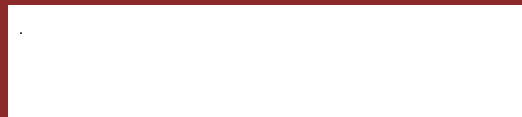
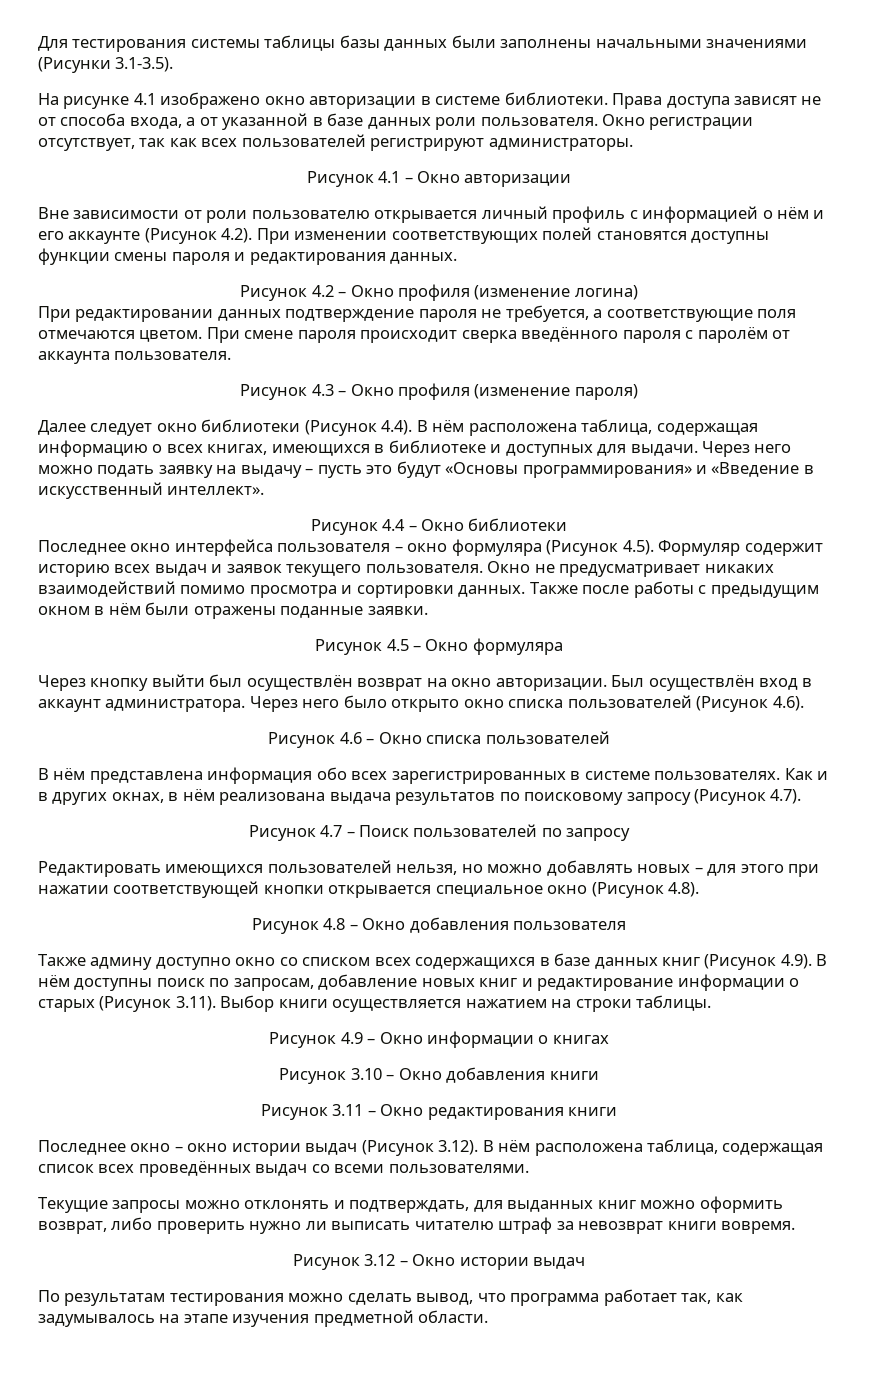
- .
+ Для тестирования системы таблицы базы данных были заполнены начальными значениями (Рисунки 3.1-3.5).
+ На рисунке 4.1 изображено окно авторизации в системе библиотеки. Права доступа зависят не от способа входа, а от указанной в базе данных роли пользователя. Окно регистрации отсутствует, так как всех пользователей регистрируют администраторы.
+ Рисунок 4.1 – Окно авторизации
+ Вне зависимости от роли пользователю открывается личный профиль с информацией о нём и его аккаунте (Рисунок 4.2). При изменении соответствующих полей становятся доступны функции смены пароля и редактирования данных.
+ Рисунок 4.2 – Окно профиля (изменение логина)
+ При редактировании данных подтверждение пароля не требуется, а соответствующие поля отмечаются цветом. При смене пароля происходит сверка введённого пароля с паролём от аккаунта пользователя.
+ Рисунок 4.3 – Окно профиля (изменение пароля)
+ Далее следует окно библиотеки (Рисунок 4.4). В нём расположена таблица, содержащая информацию о всех книгах, имеющихся в библиотеке и доступных для выдачи. Через него можно подать заявку на выдачу – пусть это будут «Основы программирования» и «Введение в искусственный интеллект».
+ Рисунок 4.4 – Окно библиотеки
+ Последнее окно интерфейса пользователя – окно формуляра (Рисунок 4.5). Формуляр содержит историю всех выдач и заявок текущего пользователя. Окно не предусматривает никаких взаимодействий помимо просмотра и сортировки данных. Также после работы с предыдущим окном в нём были отражены поданные заявки.
+ Рисунок 4.5 – Окно формуляра
+ Через кнопку выйти был осуществлён возврат на окно авторизации. Был осуществлён вход в аккаунт администратора. Через него было открыто окно списка пользователей (Рисунок 4.6).
+ Рисунок 4.6 – Окно списка пользователей
+ В нём представлена информация обо всех зарегистрированных в системе пользователях. Как и в других окнах, в нём реализована выдача результатов по поисковому запросу (Рисунок 4.7).
+ Рисунок 4.7 – Поиск пользователей по запросу
+ Редактировать имеющихся пользователей нельзя, но можно добавлять новых – для этого при нажатии соответствующей кнопки открывается специальное окно (Рисунок 4.8).
+ Рисунок 4.8 – Окно добавления пользователя
+ Также админу доступно окно со списком всех содержащихся в базе данных книг (Рисунок 4.9). В нём доступны поиск по запросам, добавление новых книг и редактирование информации о старых (Рисунок 3.11). Выбор книги осуществляется нажатием на строки таблицы.
+ Рисунок 4.9 – Окно информации о книгах
+ Рисунок 3.10 – Окно добавления книги
+ Рисунок 3.11 – Окно редактирования книги
+ Последнее окно – окно истории выдач (Рисунок 3.12). В нём расположена таблица, содержащая список всех проведённых выдач со всеми пользователями.
+ Текущие запросы можно отклонять и подтверждать, для выданных книг можно оформить возврат, либо проверить нужно ли выписать читателю штраф за невозврат книги вовремя.
+ Рисунок 3.12 – Окно истории выдач
+ По результатам тестирования можно сделать вывод, что программа работает так, как задумывалось на этапе изучения предметной области.

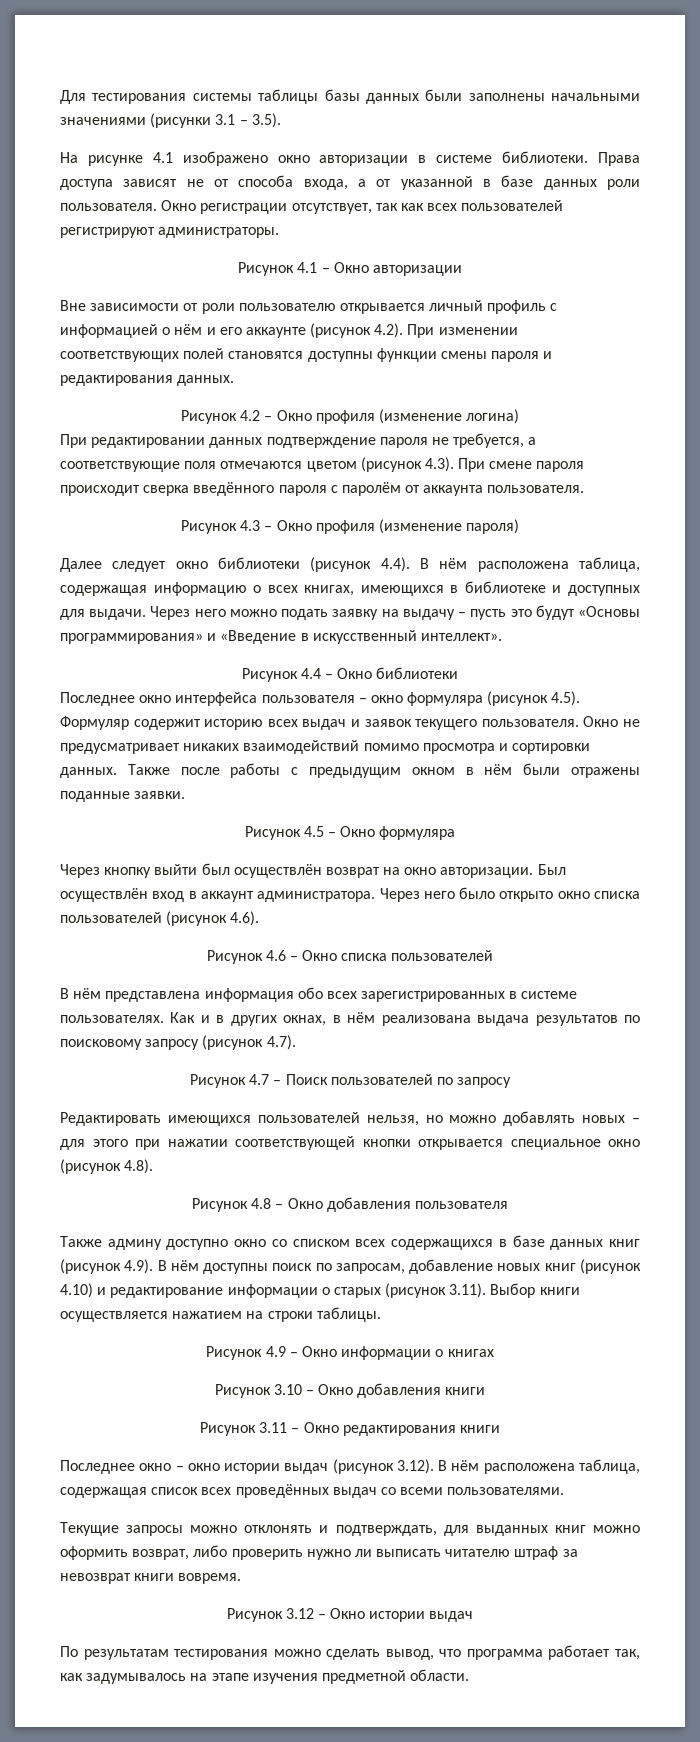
- Для тестирования системы таблицы базы данных были заполнены начальными значениями (Рисунки 3.1-3.5).
+ Для тестирования системы таблицы базы данных были заполнены начальными значениями (рисунки 3.1 – 3.5).
- Вне зависимости от роли пользователю открывается личный профиль с информацией о нём и его аккаунте (Рисунок 4.2). При изменении соответствующих полей становятся доступны функции смены пароля и редактирования данных.
+ Вне зависимости от роли пользователю открывается личный профиль с информацией о нём и его аккаунте (рисунок 4.2). При изменении соответствующих полей становятся доступны функции смены пароля и редактирования данных.
- При редактировании данных подтверждение пароля не требуется, а соответствующие поля отмечаются цветом. При смене пароля происходит сверка введённого пароля с паролём от аккаунта пользователя.
+ При редактировании данных подтверждение пароля не требуется, а соответствующие поля отмечаются цветом (рисунок 4.3). При смене пароля происходит сверка введённого пароля с паролём от аккаунта пользователя.
- Далее следует окно библиотеки (Рисунок 4.4). В нём расположена таблица, содержащая информацию о всех книгах, имеющихся в библиотеке и доступных для выдачи.
+ Далее следует окно библиотеки (рисунок 4.4). В нём расположена таблица, содержащая информацию о всех книгах, имеющихся в библиотеке и доступных для выдачи.
- Последнее окно интерфейса пользователя – окно формуляра (Рисунок 4.5). Формуляр содержит историю всех выдач и заявок текущего пользователя.
+ Последнее окно интерфейса пользователя – окно формуляра (рисунок 4.5). Формуляр содержит историю всех выдач и заявок текущего пользователя.
- Через него было открыто окно списка пользователей (Рисунок 4.6).
+ Через него было открыто окно списка пользователей (рисунок 4.6).
- Как и в других окнах, в нём реализована выдача результатов по поисковому запросу (Рисунок 4.7).
+ Как и в других окнах, в нём реализована выдача результатов по поисковому запросу (рисунок 4.7).
- Редактировать имеющихся пользователей нельзя, но можно добавлять новых – для этого при нажатии соответствующей кнопки открывается специальное окно (Рисунок 4.8).
+ Редактировать имеющихся пользователей нельзя, но можно добавлять новых – для этого при нажатии соответствующей кнопки открывается специальное окно (рисунок 4.8).
- Также админу доступно окно со списком всех содержащихся в базе данных книг (Рисунок 4.9). В нём доступны поиск по запросам, добавление новых книг и редактирование информации о старых (Рисунок 3.11). Выбор книги осуществляется нажатием на строки таблицы.
+ Также админу доступно окно со списком всех содержащихся в базе данных книг (рисунок 4.9). В нём доступны поиск по запросам, добавление новых книг (рисунок 4.10) и редактирование информации о старых (рисунок 3.11). Выбор книги осуществляется нажатием на строки таблицы.
- Последнее окно – окно истории выдач (Рисунок 3.12). В нём расположена таблица, содержащая список всех проведённых выдач со всеми пользователями.
+ Последнее окно – окно истории выдач (рисунок 3.12). В нём расположена таблица, содержащая список всех проведённых выдач со всеми пользователями.

